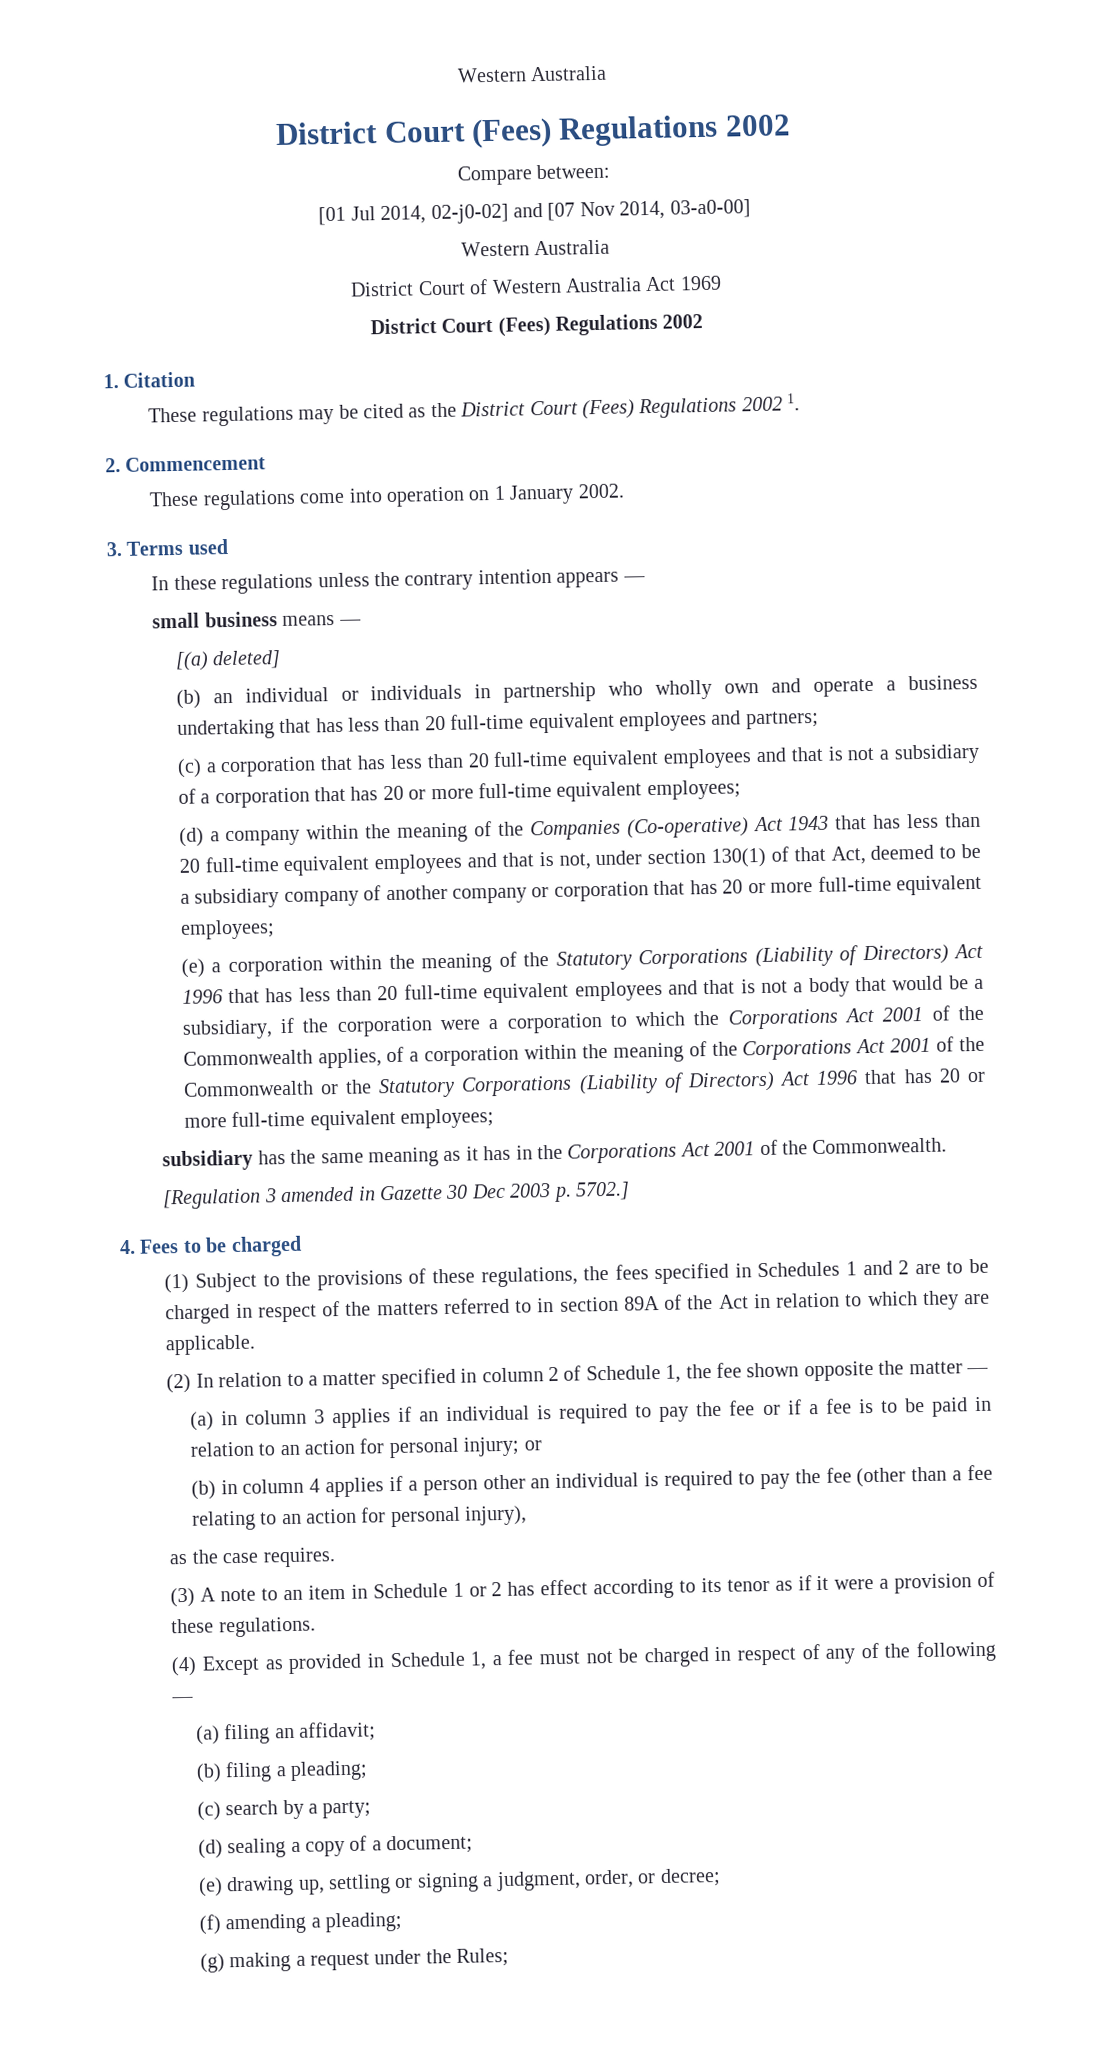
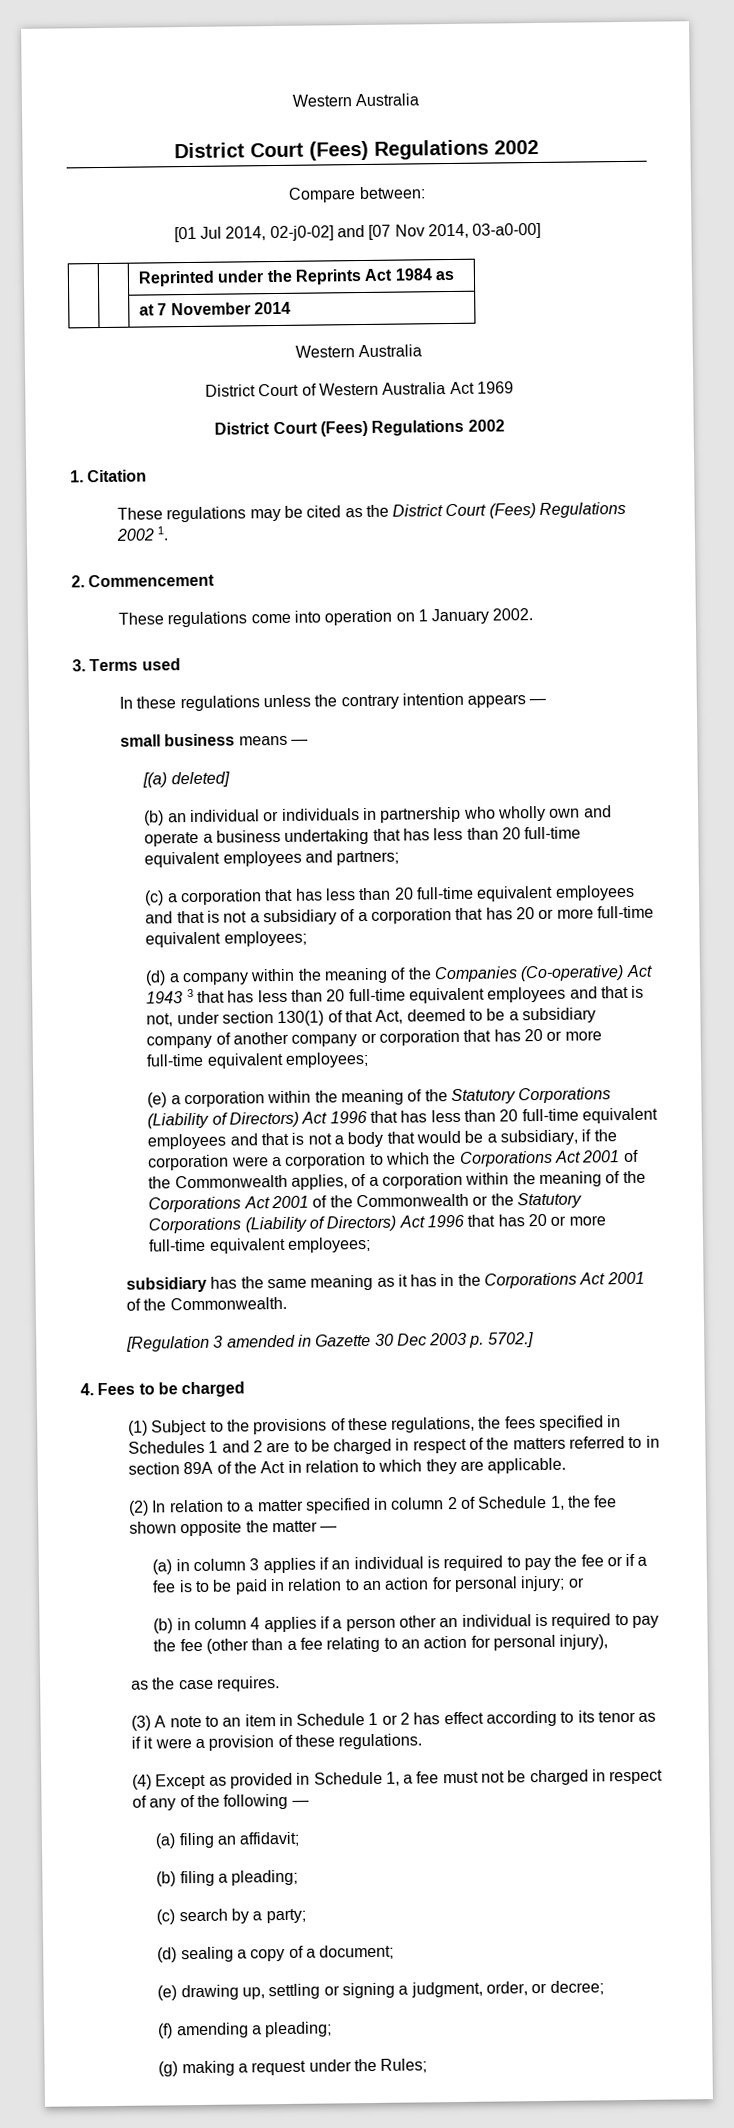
+ | | Reprinted under the Reprints Act 1984 as
+ | | at 7 November 2014
- (d) a company within the meaning of the Companies (Co-operative) Act 1943 that has less than 20 full-time equivalent employees and that is not, under section 130(1) of that Act, deemed to be a subsidiary company of another company or corporation that has 20 or more full-time equivalent employees;
+ (d) a company within the meaning of the Companies (Co-operative) Act 1943 3 that has less than 20 full-time equivalent employees and that is not, under section 130(1) of that Act, deemed to be a subsidiary company of another company or corporation that has 20 or more full-time equivalent employees;

